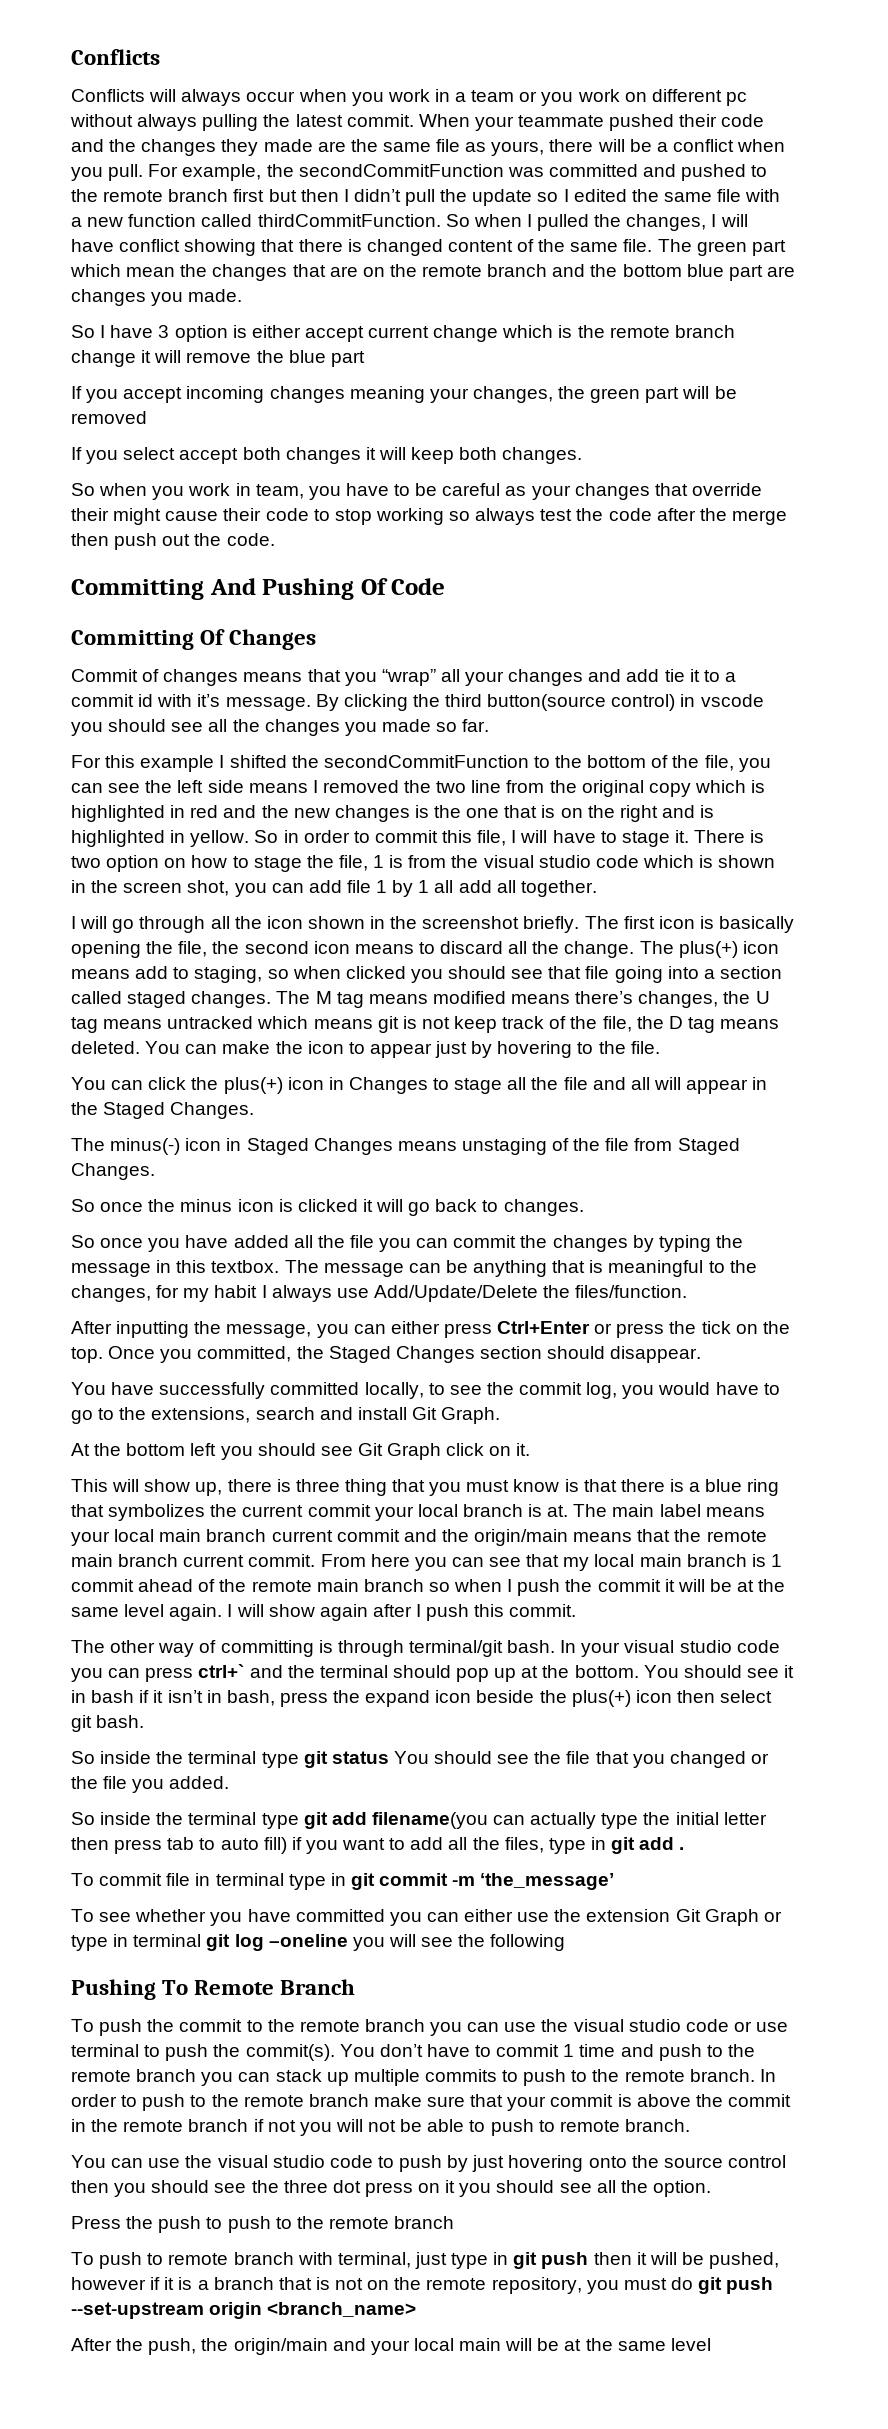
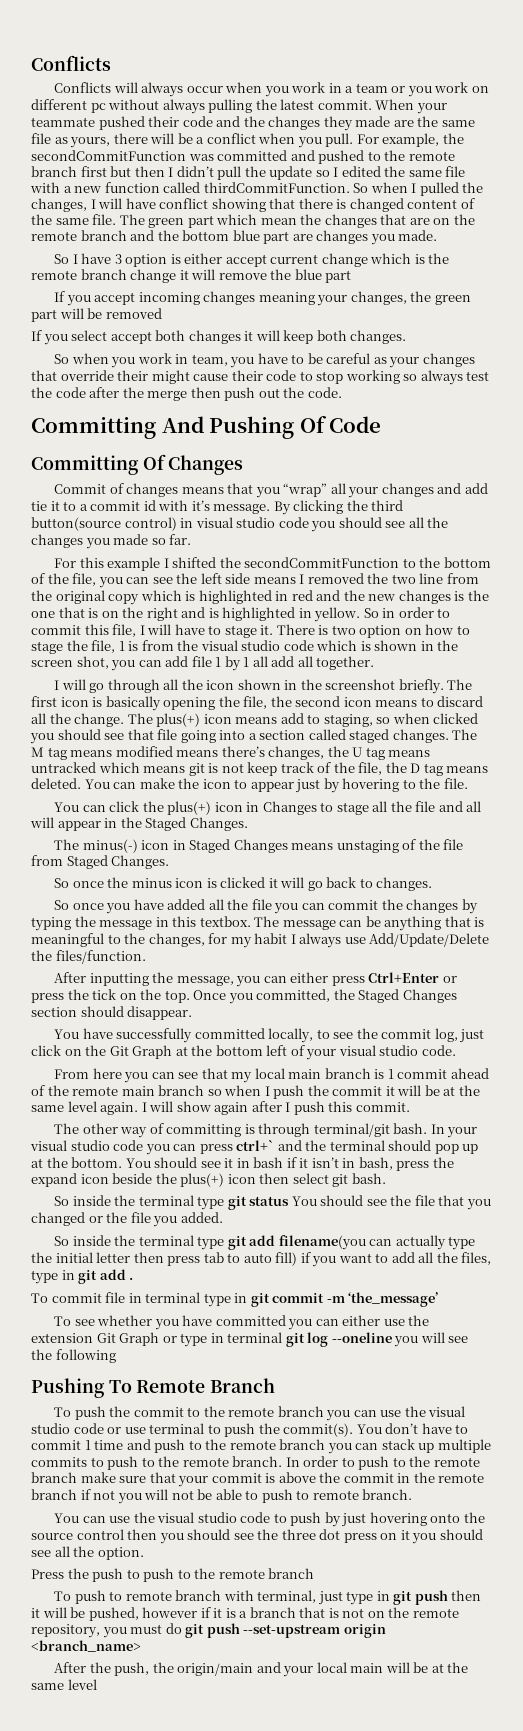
- By clicking the third button(source control) in vscode you should see all the changes you made so far.
+ By clicking the third button(source control) in visual studio code you should see all the changes you made so far.
- You have successfully committed locally, to see the commit log, you would have to go to the extensions, search and install Git Graph.
- At the bottom left you should see Git Graph click on it.
- This will show up, there is three thing that you must know is that there is a blue ring that symbolizes the current commit your local branch is at. The main label means your local main branch current commit and the origin/main means that the remote main branch current commit. From here you can see that my local main branch is 1 commit ahead of the remote main branch so when I push the commit it will be at the same level again.
+ You have successfully committed locally, to see the commit log, just click on the Git Graph at the bottom left of your visual studio code.
+ From here you can see that my local main branch is 1 commit ahead of the remote main branch so when I push the commit it will be at the same level again.
- To see whether you have committed you can either use the extension Git Graph or type in terminal git log –oneline you will see the following
+ To see whether you have committed you can either use the extension Git Graph or type in terminal git log --oneline you will see the following

